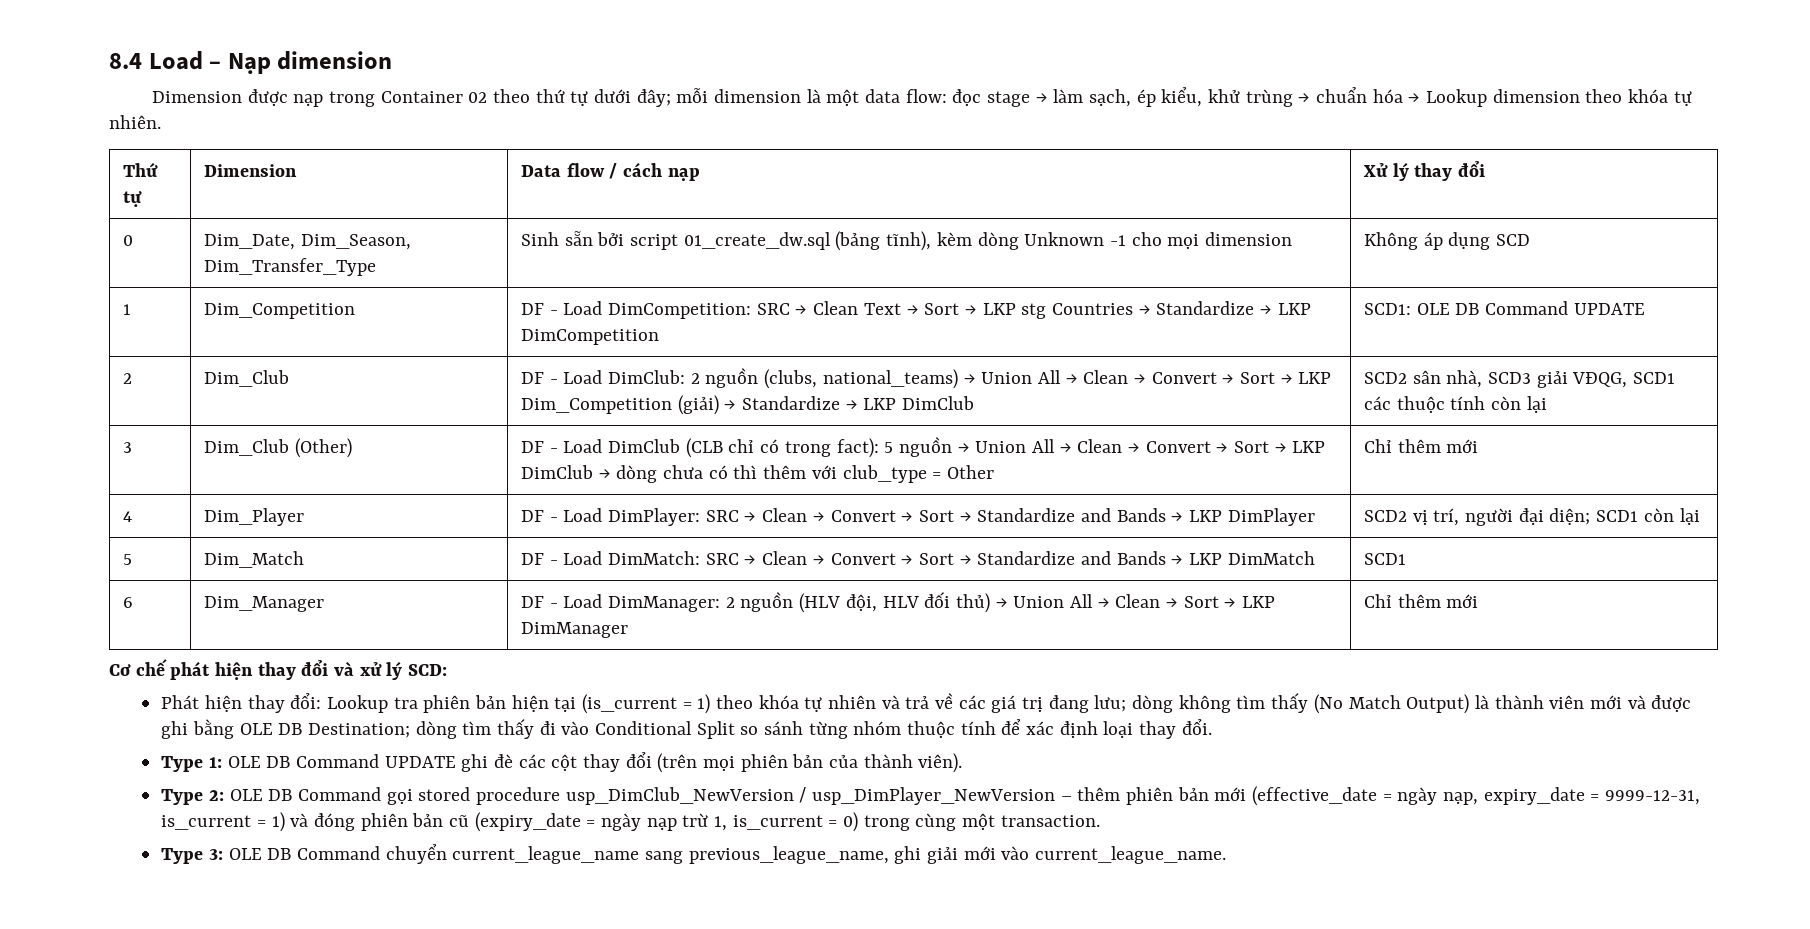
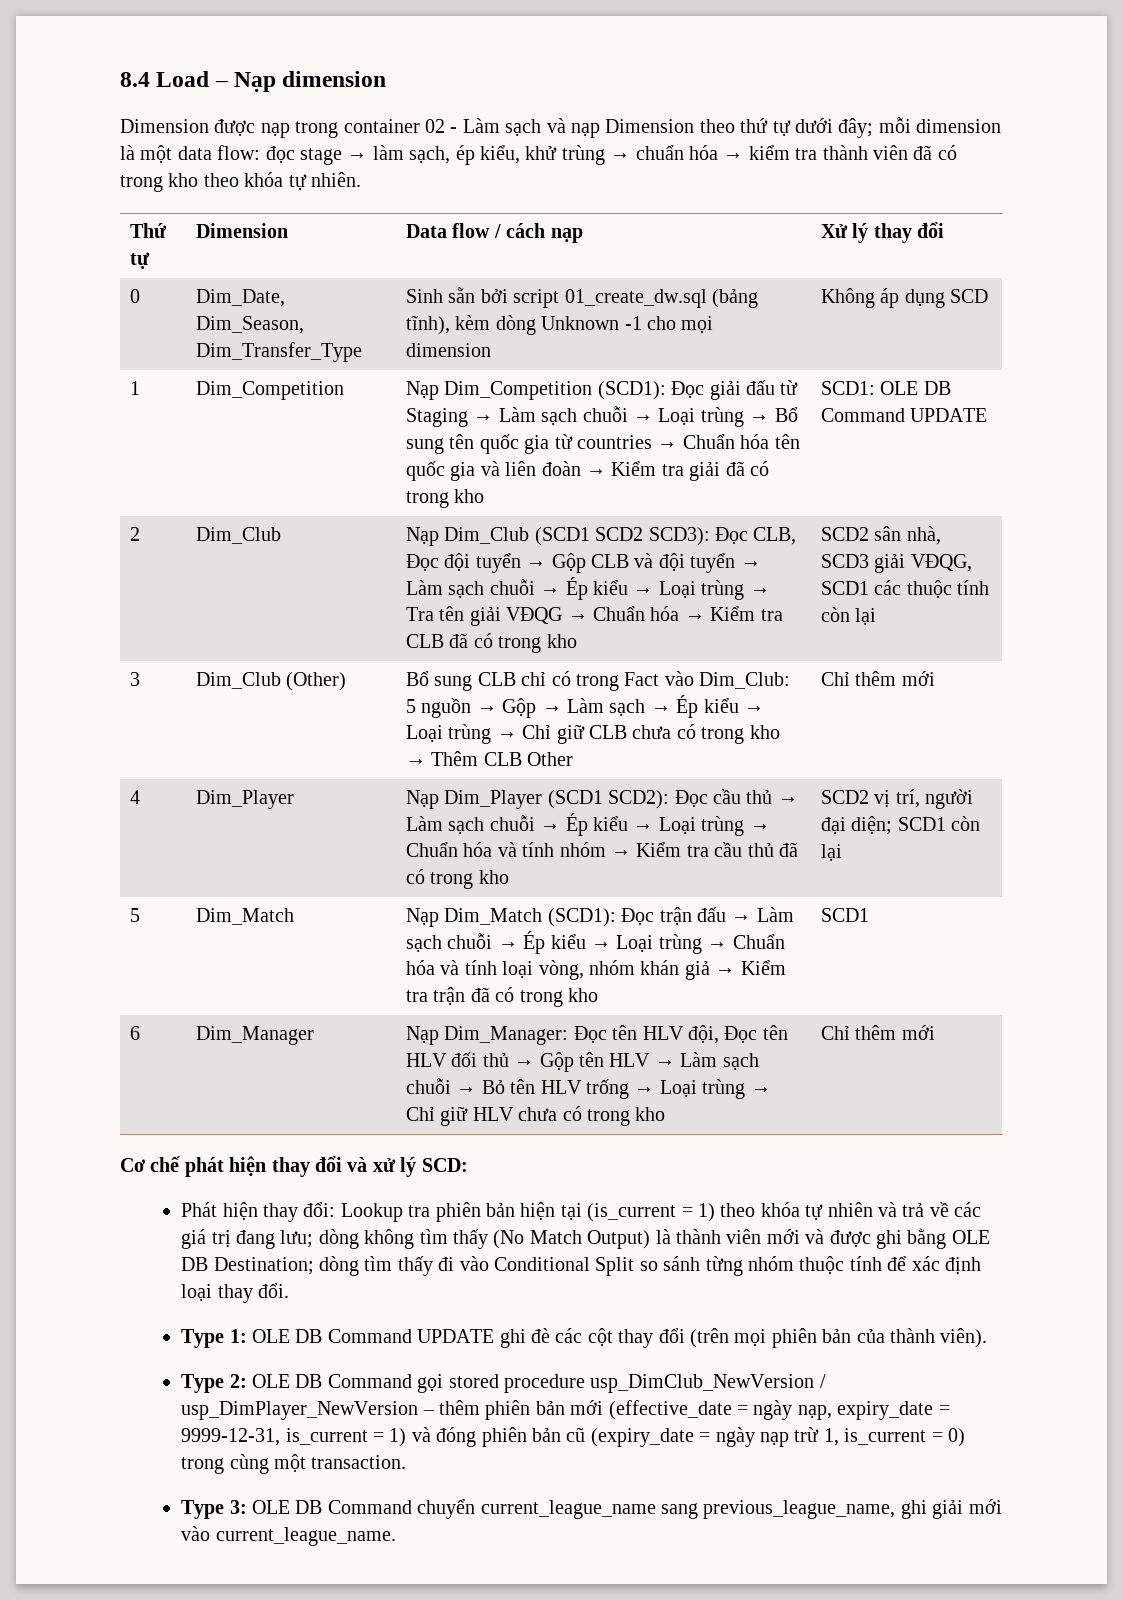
- Dimension được nạp trong Container 02 theo thứ tự dưới đây; mỗi dimension là một data flow: đọc stage → làm sạch, ép kiểu, khử trùng → chuẩn hóa → Lookup dimension theo khóa tự nhiên.
+ Dimension được nạp trong container 02 - Làm sạch và nạp Dimension theo thứ tự dưới đây; mỗi dimension là một data flow: đọc stage → làm sạch, ép kiểu, khử trùng → chuẩn hóa → kiểm tra thành viên đã có trong kho theo khóa tự nhiên.
- DF - Load DimCompetition: SRC → Clean Text → Sort → LKP stg Countries → Standardize → LKP DimCompetition
+ Nạp Dim_Competition (SCD1): Đọc giải đấu từ Staging → Làm sạch chuỗi → Loại trùng → Bổ sung tên quốc gia từ countries → Chuẩn hóa tên quốc gia và liên đoàn → Kiểm tra giải đã có trong kho
- DF - Load DimClub: 2 nguồn (clubs, national_teams) → Union All → Clean → Convert → Sort → LKP Dim_Competition (giải) → Standardize → LKP DimClub
+ Nạp Dim_Club (SCD1 SCD2 SCD3): Đọc CLB, Đọc đội tuyển → Gộp CLB và đội tuyển → Làm sạch chuỗi → Ép kiểu → Loại trùng → Tra tên giải VĐQG → Chuẩn hóa → Kiểm tra CLB đã có trong kho
- 3 | Dim_Club (Other) | DF - Load DimClub (CLB chỉ có trong fact): 5 nguồn → Union All → Clean → Convert → Sort → LKP DimClub → dòng chưa có thì thêm với club_type = Other | Chỉ thêm mới
+ 3 | Dim_Club (Other) | Bổ sung CLB chỉ có trong Fact vào Dim_Club: 5 nguồn → Gộp → Làm sạch → Ép kiểu → Loại trùng → Chỉ giữ CLB chưa có trong kho → Thêm CLB Other | Chỉ thêm mới
- DF - Load DimPlayer: SRC → Clean → Convert → Sort → Standardize and Bands → LKP DimPlayer
+ Nạp Dim_Player (SCD1 SCD2): Đọc cầu thủ → Làm sạch chuỗi → Ép kiểu → Loại trùng → Chuẩn hóa và tính nhóm → Kiểm tra cầu thủ đã có trong kho
- 5 | Dim_Match | DF - Load DimMatch: SRC → Clean → Convert → Sort → Standardize and Bands → LKP DimMatch | SCD1
- 6 | Dim_Manager | DF - Load DimManager: 2 nguồn (HLV đội, HLV đối thủ) → Union All → Clean → Sort → LKP DimManager | Chỉ thêm mới
+ 5 | Dim_Match | Nạp Dim_Match (SCD1): Đọc trận đấu → Làm sạch chuỗi → Ép kiểu → Loại trùng → Chuẩn hóa và tính loại vòng, nhóm khán giả → Kiểm tra trận đã có trong kho | SCD1
+ 6 | Dim_Manager | Nạp Dim_Manager: Đọc tên HLV đội, Đọc tên HLV đối thủ → Gộp tên HLV → Làm sạch chuỗi → Bỏ tên HLV trống → Loại trùng → Chỉ giữ HLV chưa có trong kho | Chỉ thêm mới

